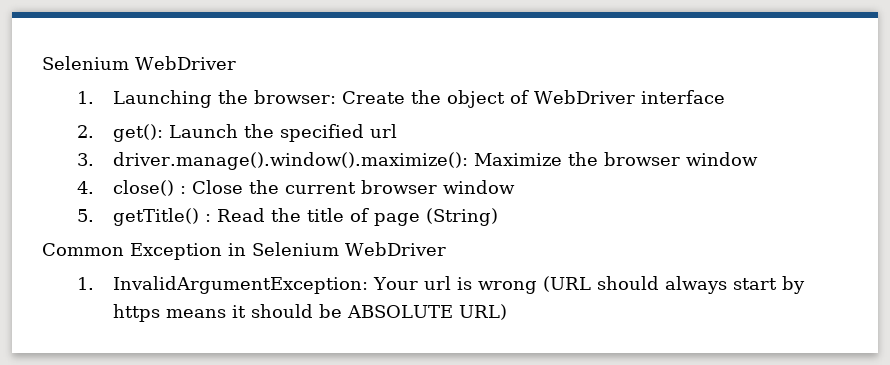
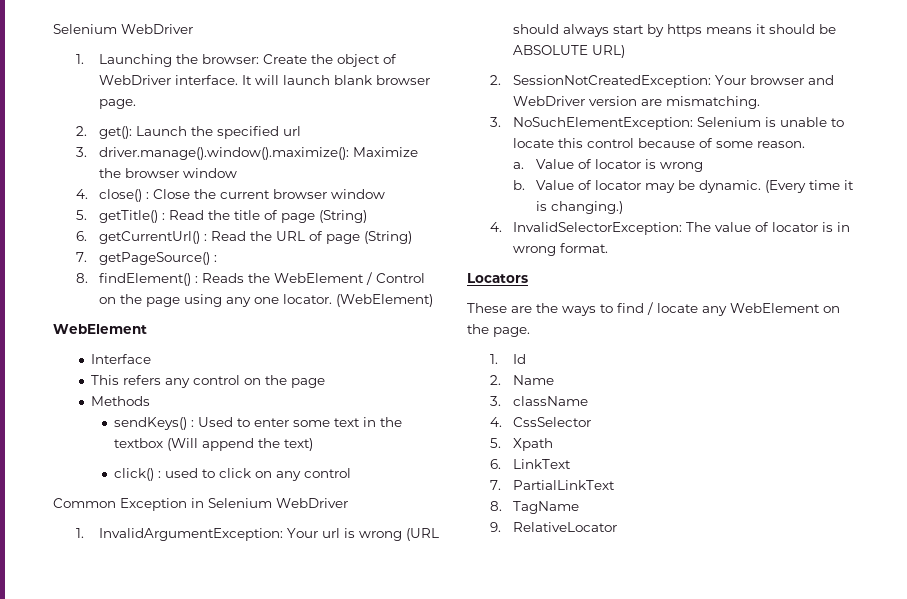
- 1. Launching the browser: Create the object of WebDriver interface
+ 1. Launching the browser: Create the object of WebDriver interface. It will launch blank browser page.
+ 6. getCurrentUrl() : Read the URL of page (String)
+ 7. getPageSource() :
+ 8. findElement() : Reads the WebElement / Control on the page using any one locator. (WebElement)
+ WebElement
+ Interface
+ This refers any control on the page
+ Methods
+ sendKeys() : Used to enter some text in the textbox (Will append the text)
+ click() : used to click on any control
+ 2. SessionNotCreatedException: Your browser and WebDriver version are mismatching.
+ 3. NoSuchElementException: Selenium is unable to locate this control because of some reason.
+ a. Value of locator is wrong
+ b. Value of locator may be dynamic. (Every time it is changing.)
+ 4. InvalidSelectorException: The value of locator is in wrong format.
+ Locators
+ These are the ways to find / locate any WebElement on the page.
+ 1. Id
+ 2. Name
+ 3. className
+ 4. CssSelector
+ 5. Xpath
+ 6. LinkText
+ 7. PartialLinkText
+ 8. TagName
+ 9. RelativeLocator

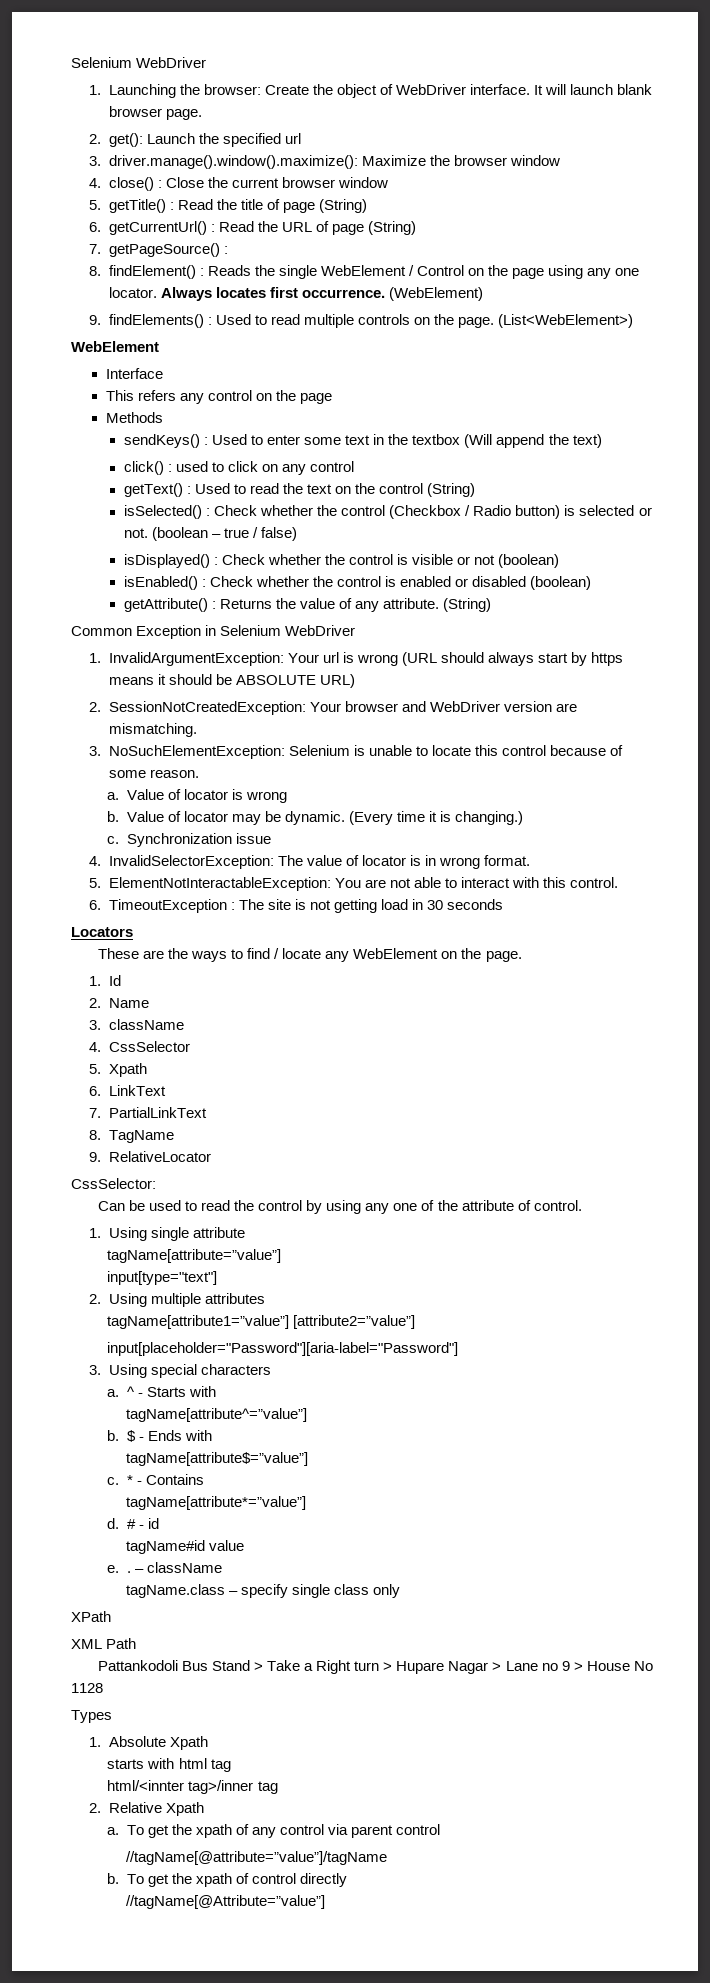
- 8. findElement() : Reads the WebElement / Control on the page using any one locator.
+ 8. findElement() : Reads the single WebElement / Control on the page using any one locator.
- (WebElement)
+ Always locates first occurrence. (WebElement)
+ 9. findElements() : Used to read multiple controls on the page. (List<WebElement>)
+ getText() : Used to read the text on the control (String)
+ isSelected() : Check whether the control (Checkbox / Radio button) is selected or not. (boolean – true / false)
+ isDisplayed() : Check whether the control is visible or not (boolean)
+ isEnabled() : Check whether the control is enabled or disabled (boolean)
+ getAttribute() : Returns the value of any attribute. (String)
+ c. Synchronization issue
+ 5. ElementNotInteractableException: You are not able to interact with this control.
+ 6. TimeoutException : The site is not getting load in 30 seconds
+ CssSelector:
+ Can be used to read the control by using any one of the attribute of control.
+ 1. Using single attribute
+ tagName[attribute=”value”]
+ input[type="text"]
+ 2. Using multiple attributes
+ tagName[attribute1=”value”] [attribute2=”value”]
+ input[placeholder="Password"][aria-label="Password"]
+ 3. Using special characters
+ a. ^ - Starts with
+ tagName[attribute^=”value”]
+ b. $ - Ends with
+ tagName[attribute$=”value”]
+ c. * - Contains
+ tagName[attribute*=”value”]
+ d. # - id
+ tagName#id value
+ e. . – className
+ tagName.class – specify single class only
+ XPath
+ XML Path
+ Pattankodoli Bus Stand > Take a Right turn > Hupare Nagar > Lane no 9 > House No 1128
+ Types
+ 1. Absolute Xpath
+ starts with html tag
+ html/<innter tag>/inner tag
+ 2. Relative Xpath
+ a. To get the xpath of any control via parent control
+ //tagName[@attribute=”value”]/tagName
+ b. To get the xpath of control directly
+ //tagName[@Attribute=”value”]

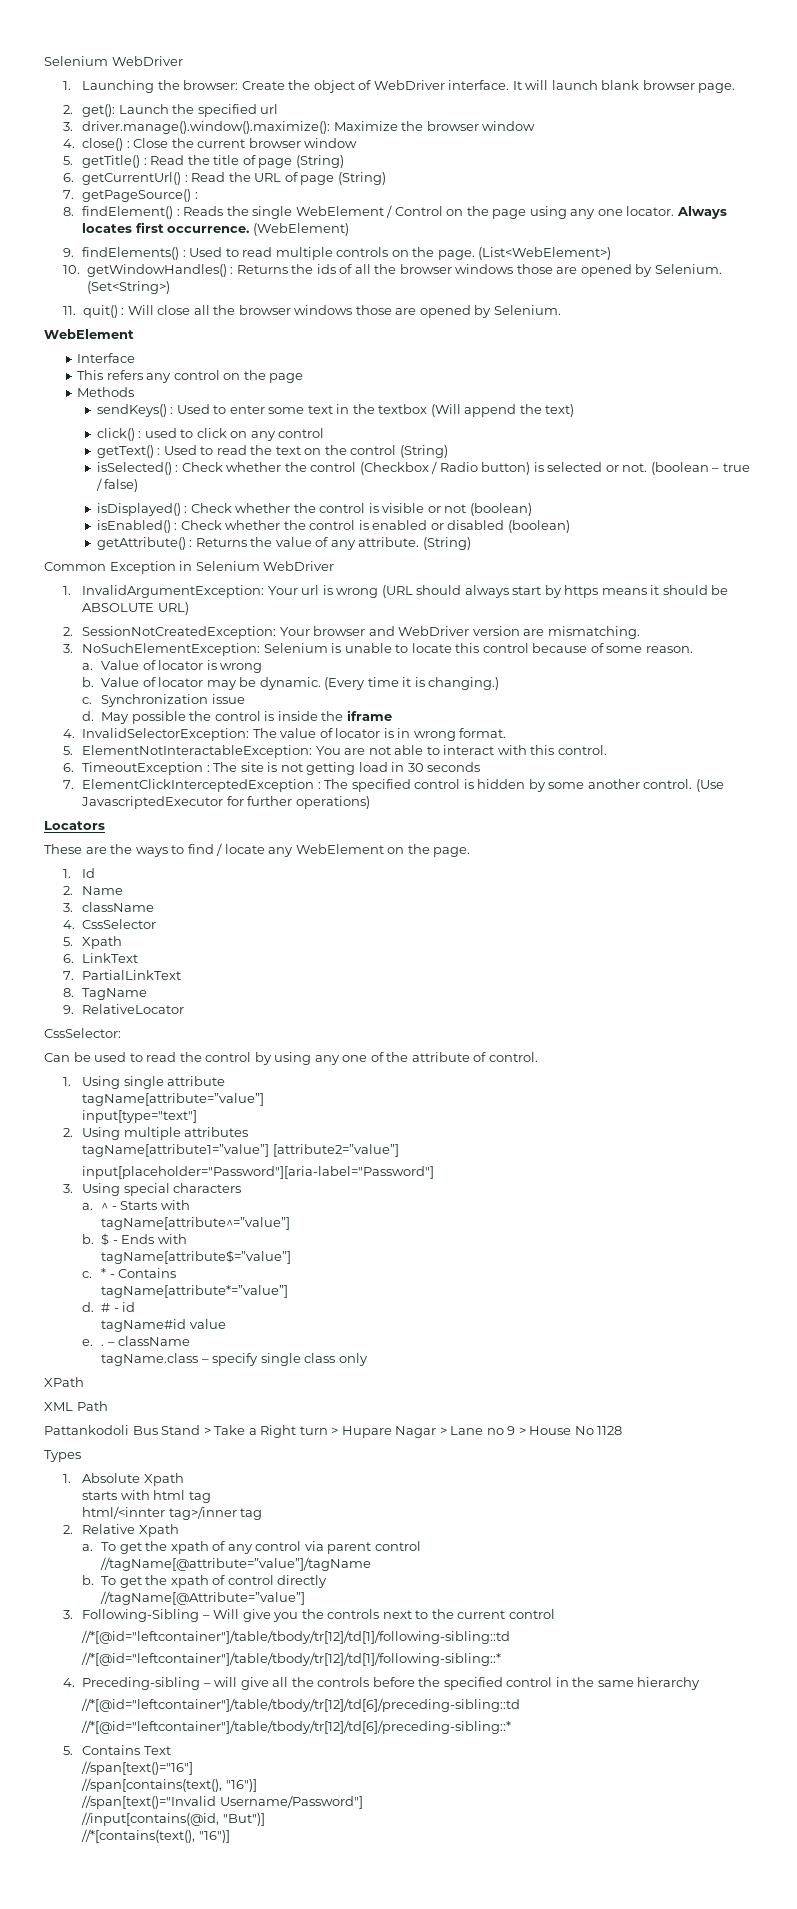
+ 10. getWindowHandles() : Returns the ids of all the browser windows those are opened by Selenium. (Set<String>)
+ 11. quit() : Will close all the browser windows those are opened by Selenium.
+ d. May possible the control is inside the iframe
+ 7. ElementClickInterceptedException : The specified control is hidden by some another control. (Use JavascriptedExecutor for further operations)
+ 3. Following-Sibling – Will give you the controls next to the current control
+ //*[@id="leftcontainer"]/table/tbody/tr[12]/td[1]/following-sibling::td
+ //*[@id="leftcontainer"]/table/tbody/tr[12]/td[1]/following-sibling::*
+ 4. Preceding-sibling – will give all the controls before the specified control in the same hierarchy
+ //*[@id="leftcontainer"]/table/tbody/tr[12]/td[6]/preceding-sibling::td
+ //*[@id="leftcontainer"]/table/tbody/tr[12]/td[6]/preceding-sibling::*
+ 5. Contains Text
+ //span[text()="16"]
+ //span[contains(text(), "16")]
+ //span[text()="Invalid Username/Password"]
+ //input[contains(@id, "But")]
+ //*[contains(text(), "16")]

